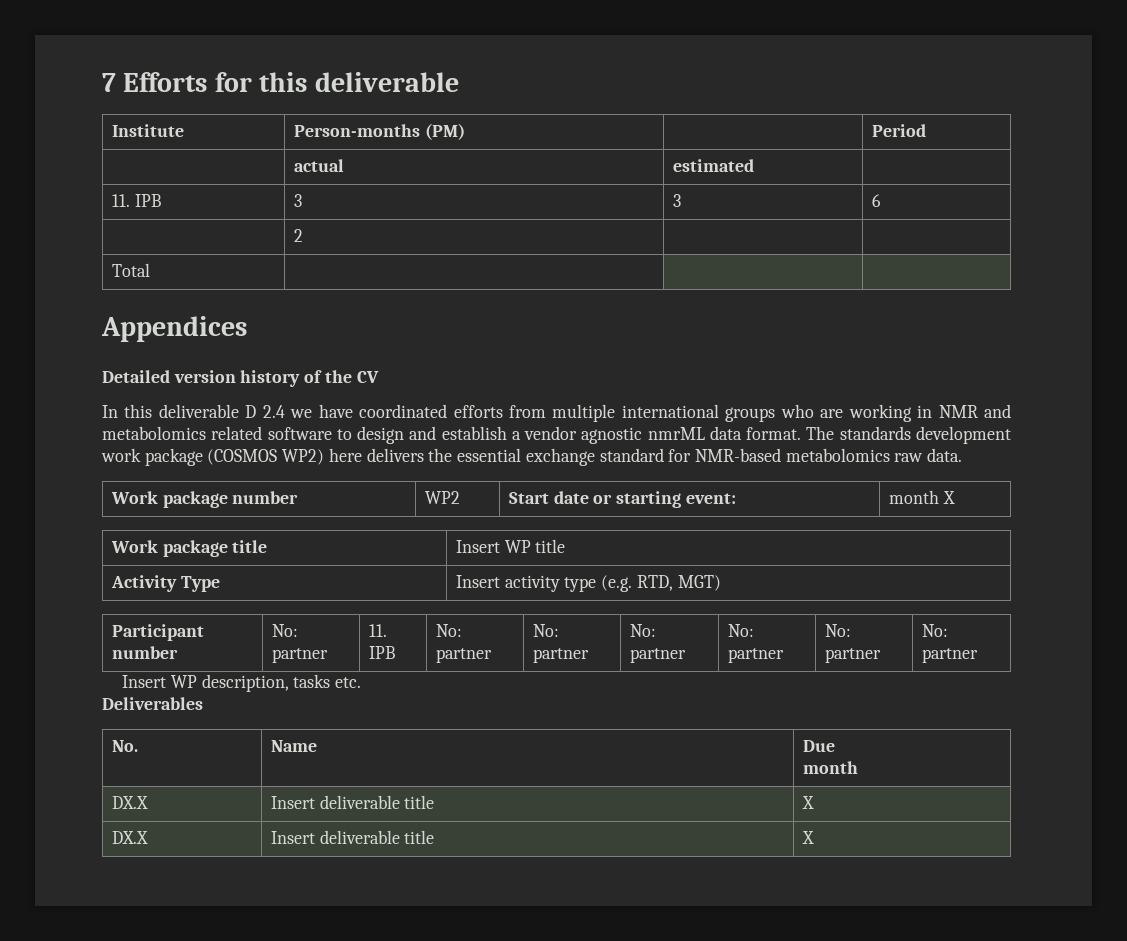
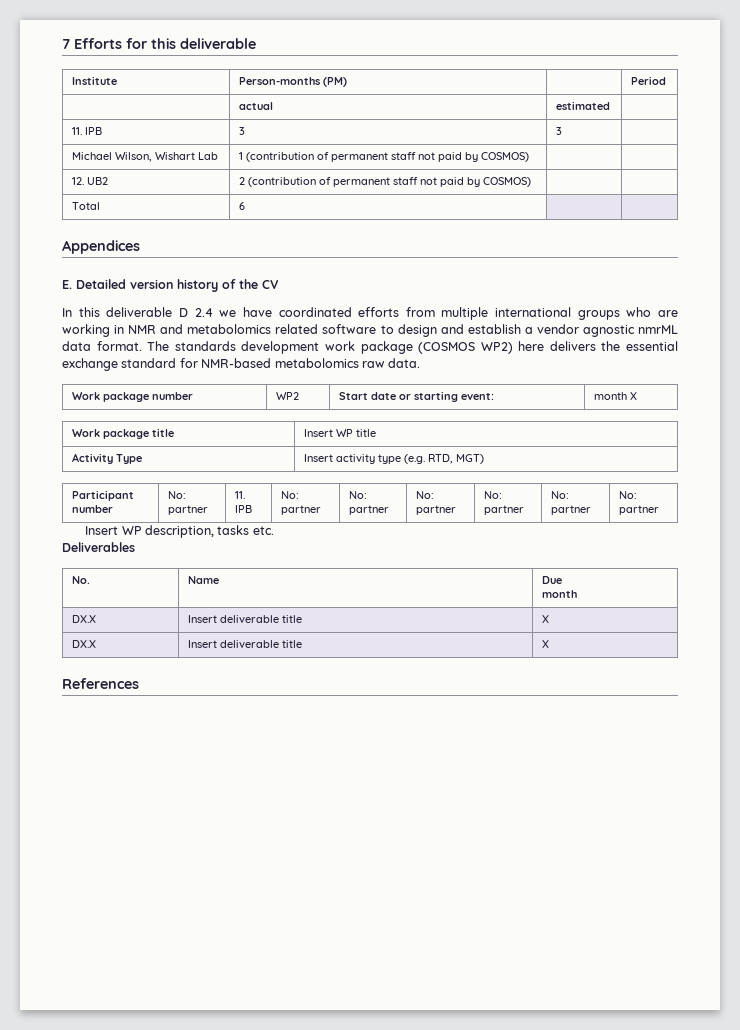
- 11. IPB | 3 | 3 | 6
- | 2 | |
+ 11. IPB | 3 | 3 |
+ Michael Wilson, Wishart Lab | 1 (contribution of permanent staff not paid by COSMOS) | |
+ 12. UB2 | 2 (contribution of permanent staff not paid by COSMOS) | |
- Total | | |
+ Total | 6 | |
- Detailed version history of the CV
+ E. Detailed version history of the CV
+ References

